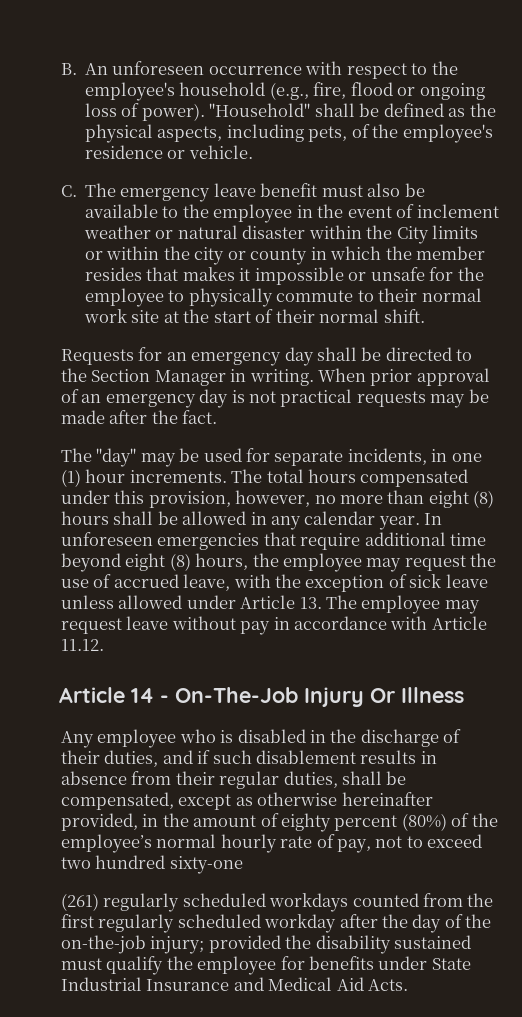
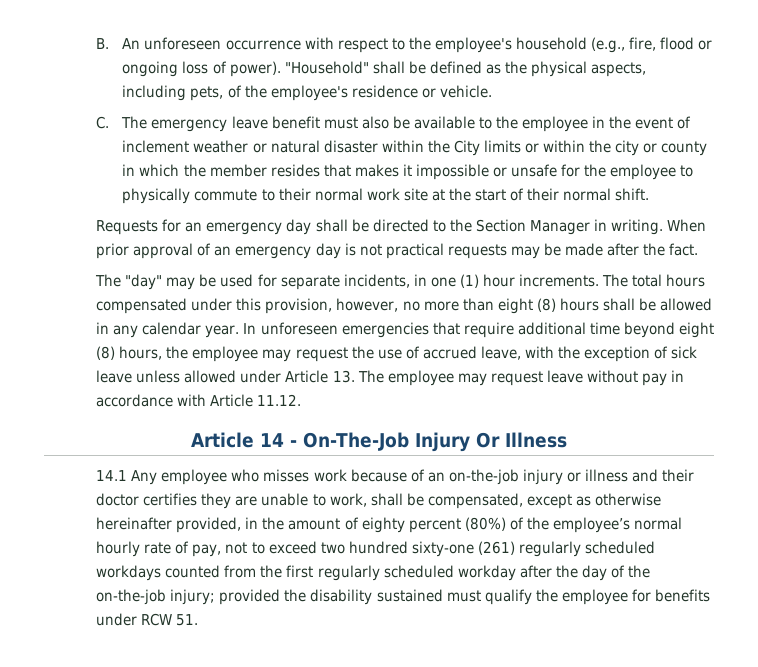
- Any employee who is disabled in the discharge of their duties, and if such disablement results in absence from their regular duties, shall be compensated, except as otherwise hereinafter provided, in the amount of eighty percent (80%) of the employee’s normal hourly rate of pay, not to exceed two hundred sixty-one
- (261) regularly scheduled workdays counted from the first regularly scheduled workday after the day of the on-the-job injury;
+ 14.1 Any employee who misses work because of an on-the-job injury or illness and their doctor certifies they are unable to work, shall be compensated, except as otherwise hereinafter provided, in the amount of eighty percent (80%) of the employee’s normal hourly rate of pay, not to exceed two hundred sixty-one (261) regularly scheduled workdays counted from the first regularly scheduled workday after the day of the on-the-job injury;
- provided the disability sustained must qualify the employee for benefits under State Industrial Insurance and Medical Aid Acts.
+ provided the disability sustained must qualify the employee for benefits under RCW 51.

